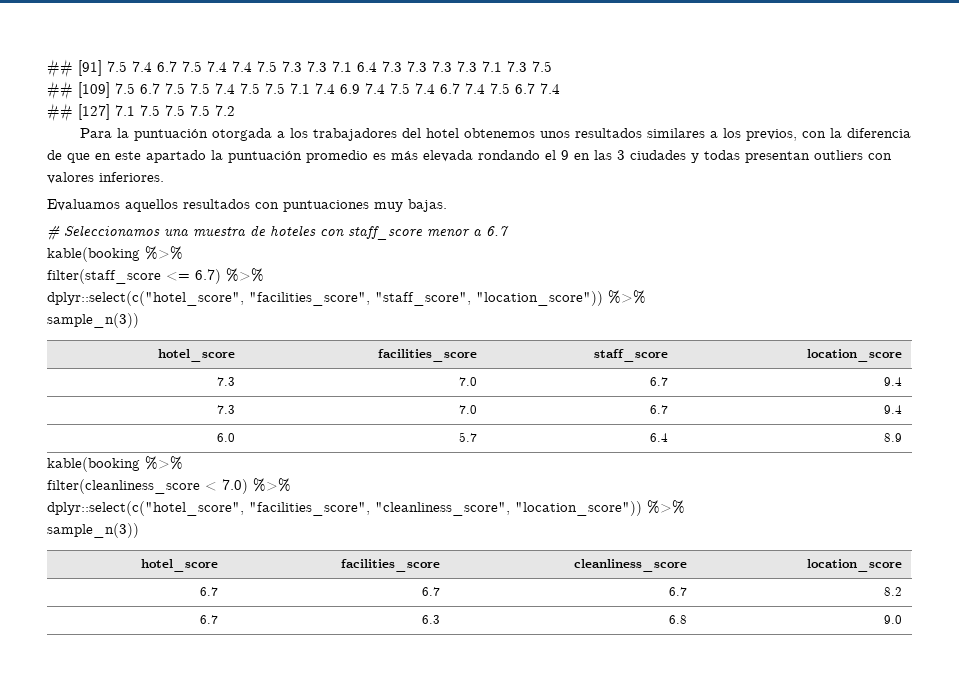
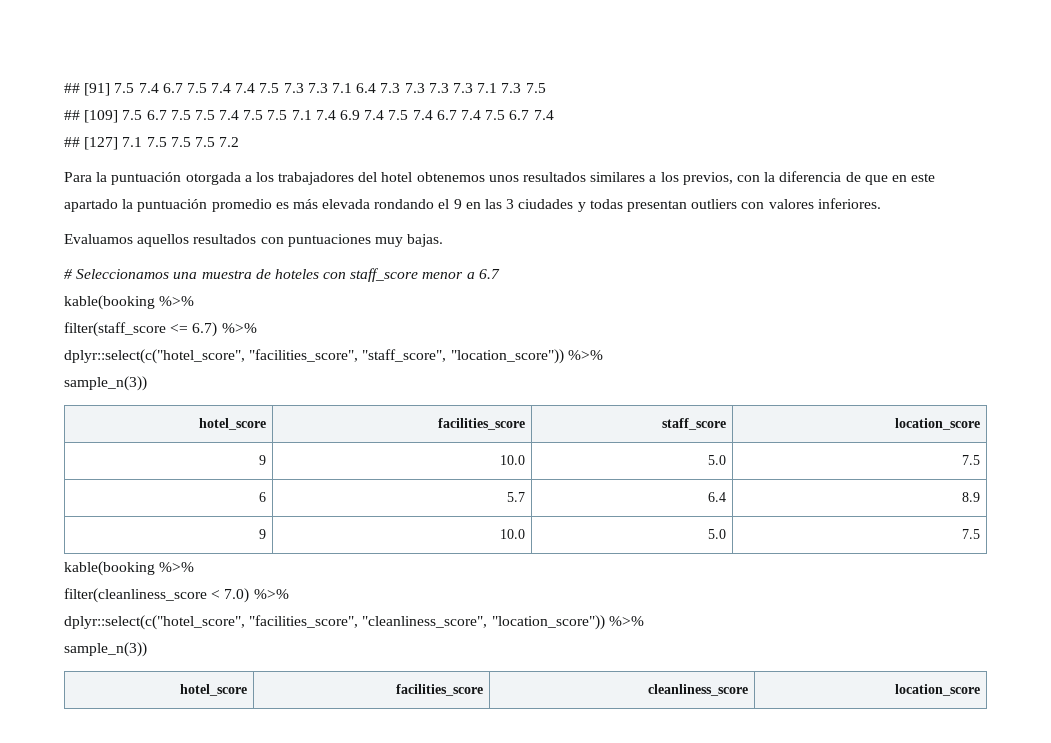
  hotel_score | facilities_score | staff_score | location_score
- 7.3 | 7.0 | 6.7 | 9.4
- 7.3 | 7.0 | 6.7 | 9.4
- 6.0 | 5.7 | 6.4 | 8.9
+ 9 | 10.0 | 5.0 | 7.5
+ 6 | 5.7 | 6.4 | 8.9
+ 9 | 10.0 | 5.0 | 7.5
- 6.7 | 6.7 | 6.7 | 8.2
- 6.7 | 6.3 | 6.8 | 9.0

